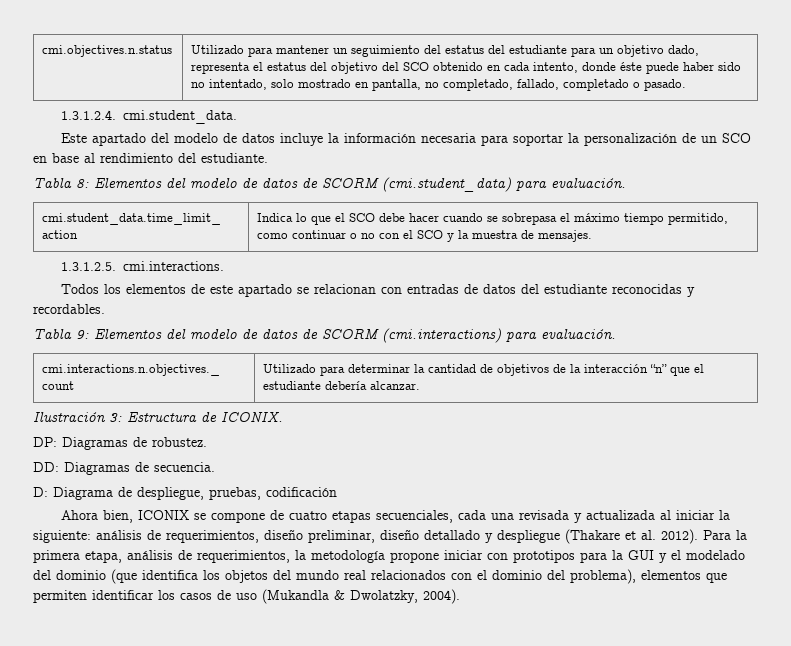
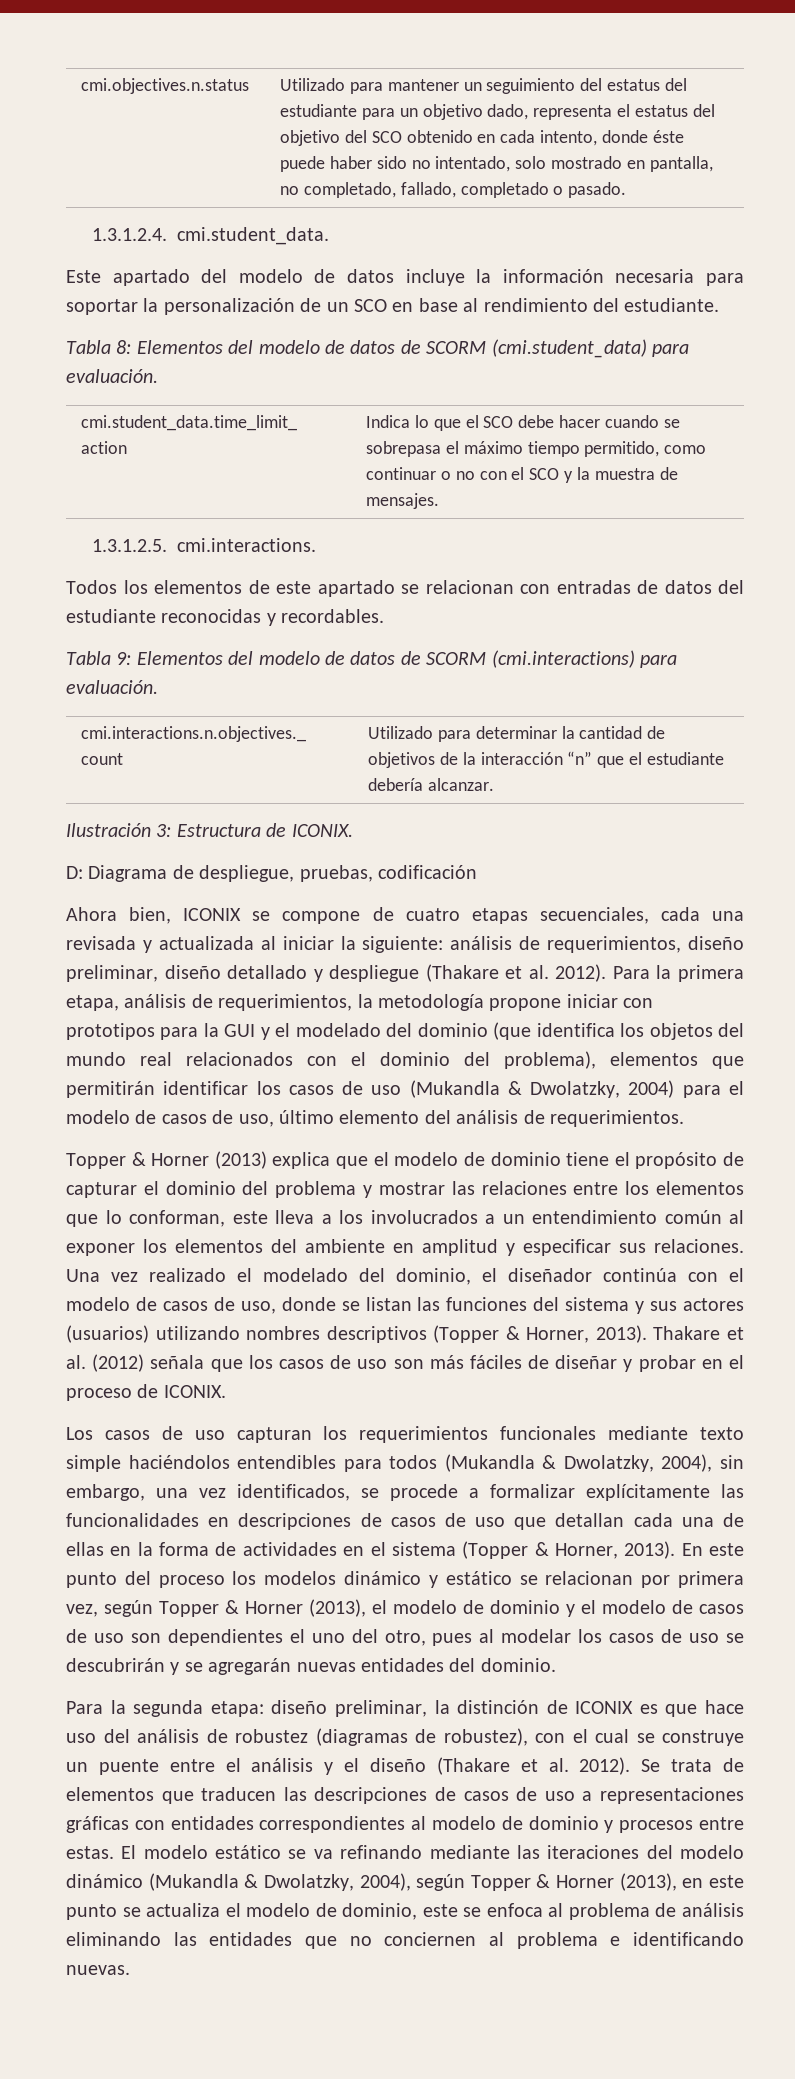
- DP: Diagramas de robustez.
- DD: Diagramas de secuencia.
- Para la primera etapa, análisis de requerimientos, la metodología propone iniciar con prototipos para la GUI y el modelado del dominio (que identifica los objetos del mundo real relacionados con el dominio del problema), elementos que permiten identificar los casos de uso (Mukandla & Dwolatzky, 2004).
+ Para la primera etapa, análisis de requerimientos, la metodología propone iniciar con prototipos para la GUI y el modelado del dominio (que identifica los objetos del mundo real relacionados con el dominio del problema), elementos que permitirán identificar los casos de uso (Mukandla & Dwolatzky, 2004) para el modelo de casos de uso, último elemento del análisis de requerimientos.
+ Topper & Horner (2013) explica que el modelo de dominio tiene el propósito de capturar el dominio del problema y mostrar las relaciones entre los elementos que lo conforman, este lleva a los involucrados a un entendimiento común al exponer los elementos del ambiente en amplitud y especificar sus relaciones. Una vez realizado el modelado del dominio, el diseñador continúa con el modelo de casos de uso, donde se listan las funciones del sistema y sus actores (usuarios) utilizando nombres descriptivos (Topper & Horner, 2013). Thakare et al. (2012) señala que los casos de uso son más fáciles de diseñar y probar en el proceso de ICONIX.
+ Los casos de uso capturan los requerimientos funcionales mediante texto simple haciéndolos entendibles para todos (Mukandla & Dwolatzky, 2004), sin embargo, una vez identificados, se procede a formalizar explícitamente las funcionalidades en descripciones de casos de uso que detallan cada una de ellas en la forma de actividades en el sistema (Topper & Horner, 2013). En este punto del proceso los modelos dinámico y estático se relacionan por primera vez, según Topper & Horner (2013), el modelo de dominio y el modelo de casos de uso son dependientes el uno del otro, pues al modelar los casos de uso se descubrirán y se agregarán nuevas entidades del dominio.
+ Para la segunda etapa: diseño preliminar, la distinción de ICONIX es que hace uso del análisis de robustez (diagramas de robustez), con el cual se construye un puente entre el análisis y el diseño (Thakare et al. 2012). Se trata de elementos que traducen las descripciones de casos de uso a representaciones gráficas con entidades correspondientes al modelo de dominio y procesos entre estas. El modelo estático se va refinando mediante las iteraciones del modelo dinámico (Mukandla & Dwolatzky, 2004), según Topper & Horner (2013), en este punto se actualiza el modelo de dominio, este se enfoca al problema de análisis eliminando las entidades que no conciernen al problema e identificando nuevas.

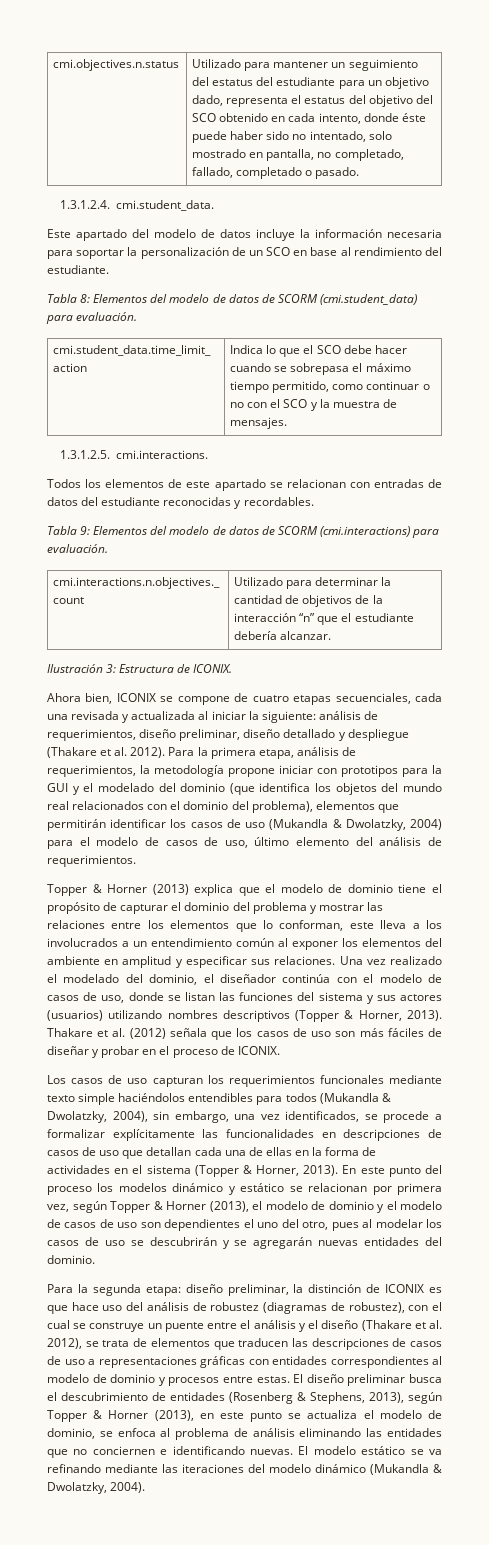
- D: Diagrama de despliegue, pruebas, codificación
- diseño preliminar, la distinción de ICONIX es que hace uso del análisis de robustez (diagramas de robustez), con el cual se construye un puente entre el análisis y el diseño (Thakare et al. 2012). Se trata de elementos que traducen las descripciones de casos de uso a representaciones gráficas con entidades correspondientes al modelo de dominio y procesos entre estas.
+ diseño preliminar, la distinción de ICONIX es que hace uso del análisis de robustez (diagramas de robustez), con el cual se construye un puente entre el análisis y el diseño (Thakare et al. 2012), se trata de elementos que traducen las descripciones de casos de uso a representaciones gráficas con entidades correspondientes al modelo de dominio y procesos entre estas.
- El modelo estático se va refinando mediante las iteraciones del modelo dinámico (Mukandla & Dwolatzky, 2004), según Topper & Horner (2013), en este punto se actualiza el modelo de dominio, este se enfoca al problema de análisis eliminando las entidades que no conciernen al problema e identificando nuevas.
+ El diseño preliminar busca el descubrimiento de entidades (Rosenberg & Stephens, 2013), según Topper & Horner (2013), en este punto se actualiza el modelo de dominio, se enfoca al problema de análisis eliminando las entidades que no conciernen e identificando nuevas. El modelo estático se va refinando mediante las iteraciones del modelo dinámico (Mukandla & Dwolatzky, 2004).

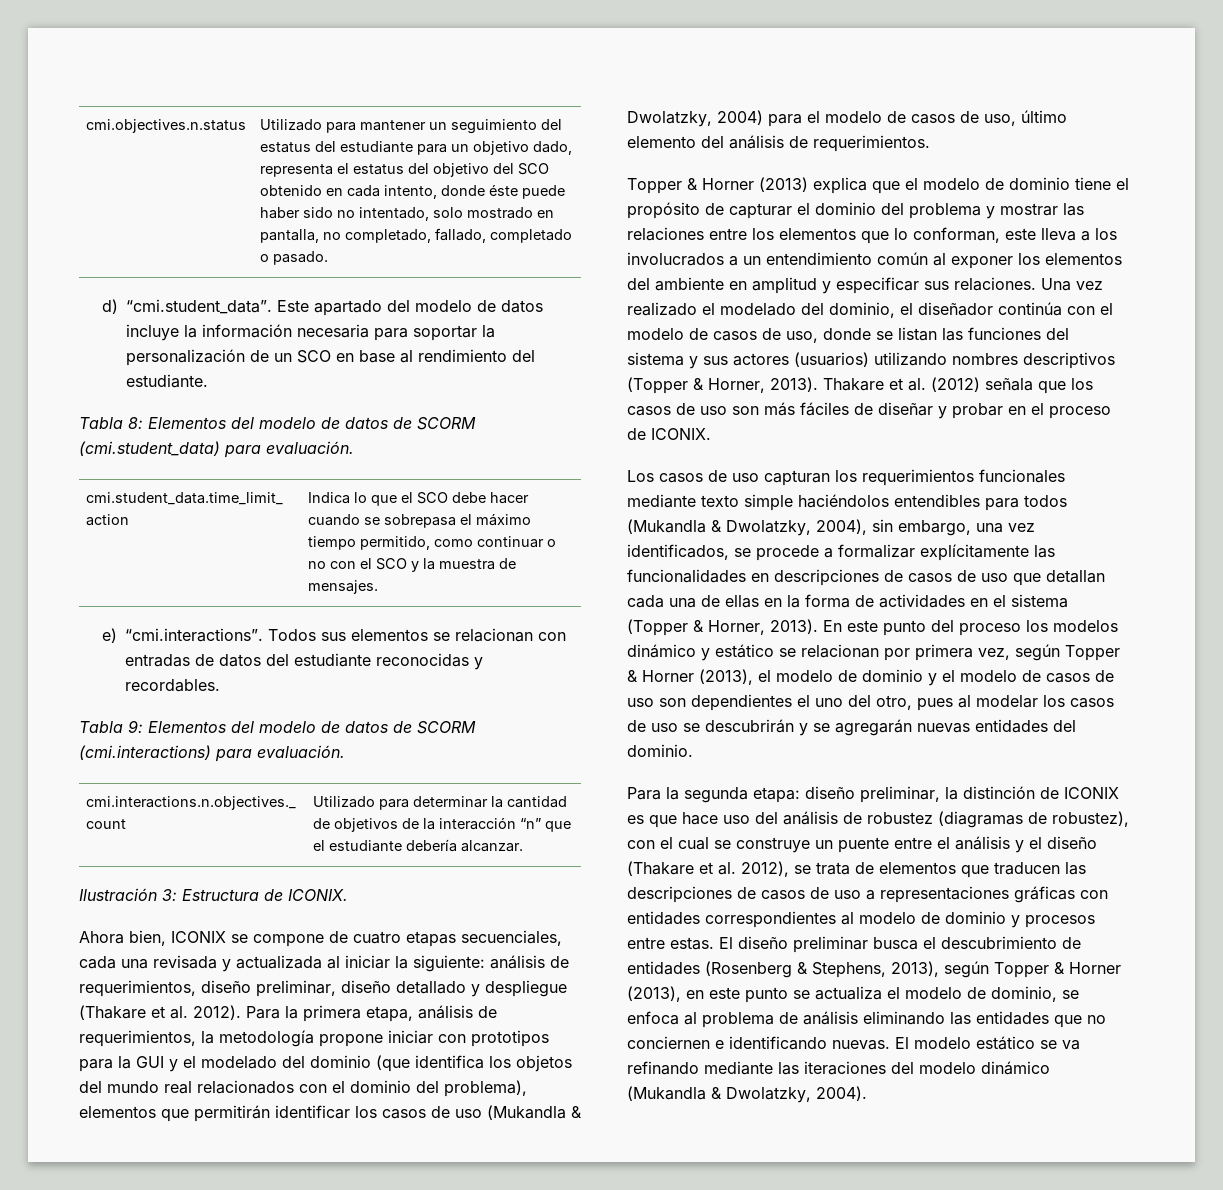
- 1.3.1.2.4. cmi.student_data.
- Este apartado del modelo de datos incluye la información necesaria para soportar la personalización de un SCO en base al rendimiento del estudiante.
+ d) “cmi.student_data”. Este apartado del modelo de datos incluye la información necesaria para soportar la personalización de un SCO en base al rendimiento del estudiante.
- 1.3.1.2.5. cmi.interactions.
- Todos los elementos de este apartado se relacionan con entradas de datos del estudiante reconocidas y recordables.
+ e) “cmi.interactions”. Todos sus elementos se relacionan con entradas de datos del estudiante reconocidas y recordables.

